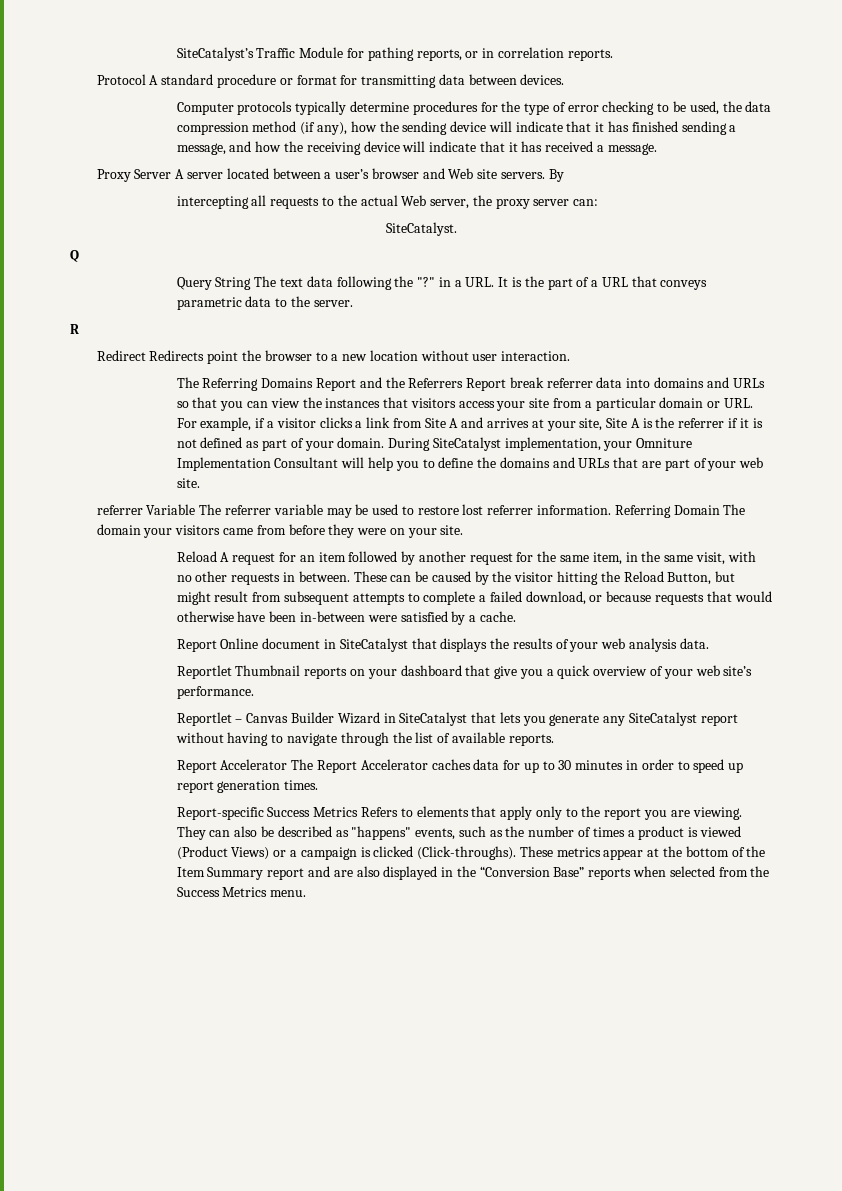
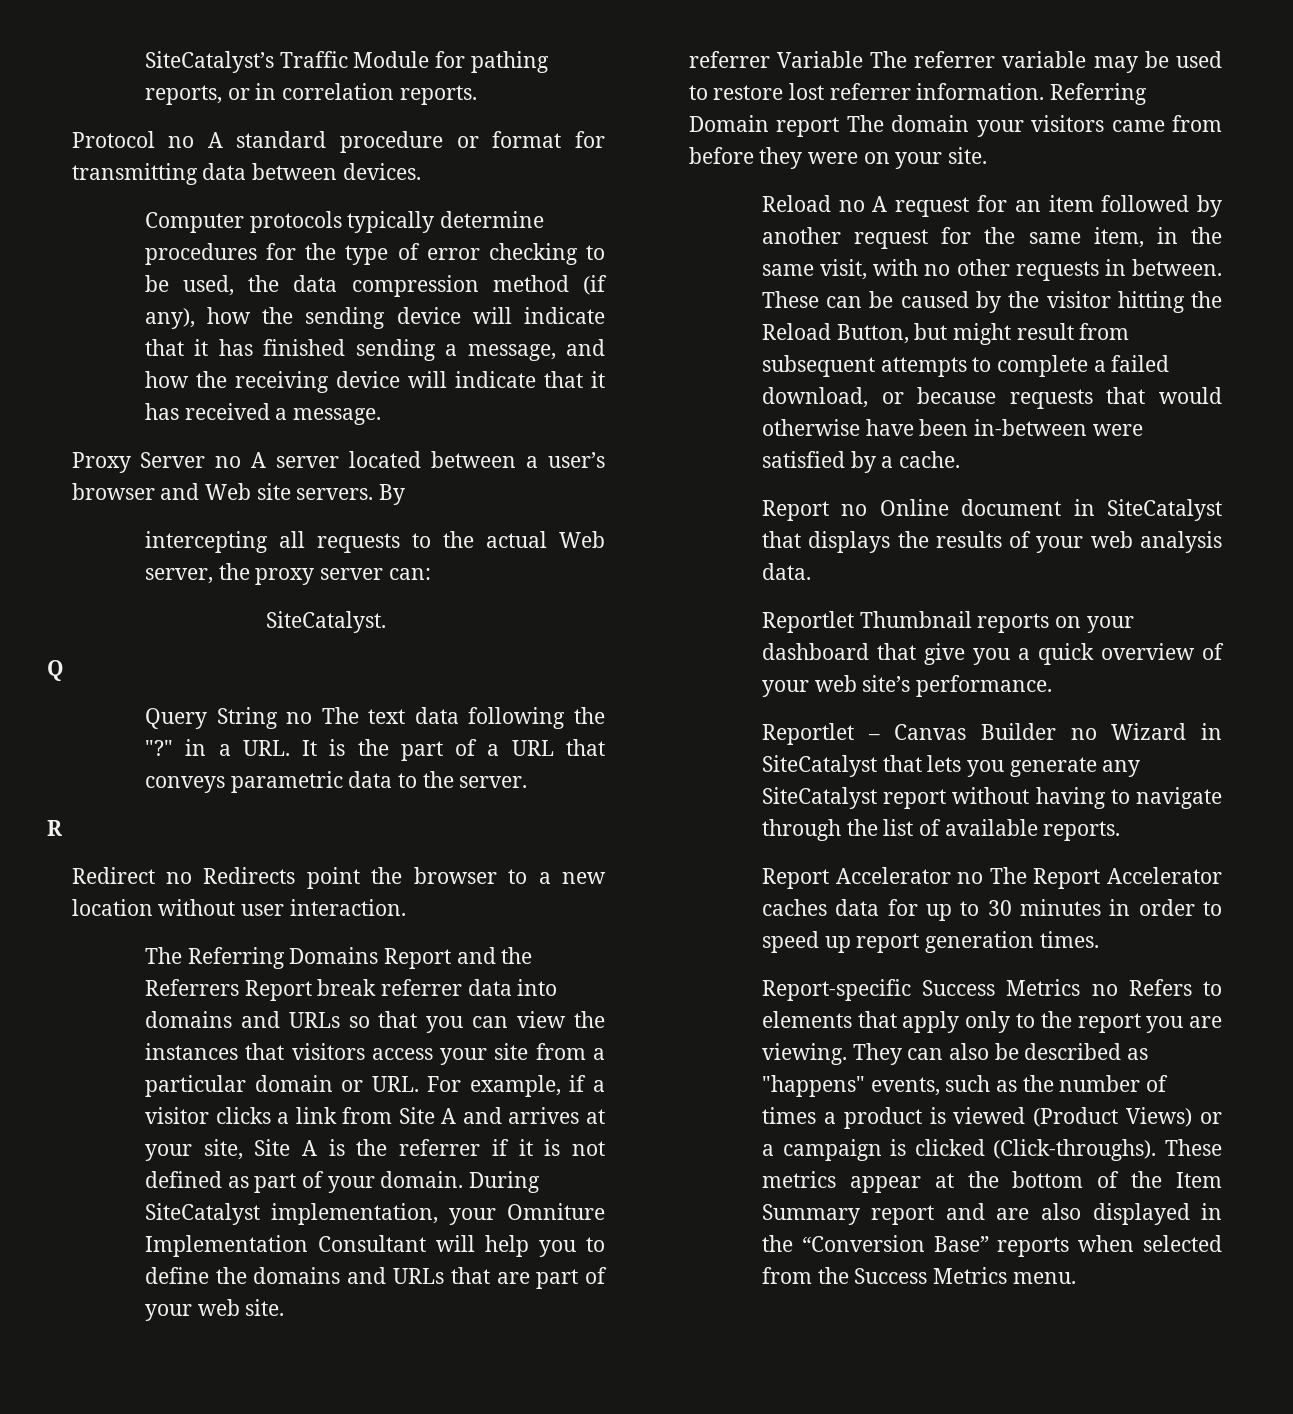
- Protocol A standard procedure or format for transmitting data between devices.
+ Protocol no A standard procedure or format for transmitting data between devices.
- Proxy Server A server located between a user’s browser and Web site servers.
+ Proxy Server no A server located between a user’s browser and Web site servers.
- Query String The text data following the "?" in a URL. It is the part of a URL that conveys parametric data to the server.
+ Query String no The text data following the "?" in a URL. It is the part of a URL that conveys parametric data to the server.
- Redirect Redirects point the browser to a new location without user interaction.
+ Redirect no Redirects point the browser to a new location without user interaction.
- Referring Domain The domain your visitors came from before they were on your site.
+ Referring Domain report The domain your visitors came from before they were on your site.
- Reload A request for an item followed by another request for the same item, in the same visit, with no other requests in between.
+ Reload no A request for an item followed by another request for the same item, in the same visit, with no other requests in between.
- Report Online document in SiteCatalyst that displays the results of your web analysis data.
+ Report no Online document in SiteCatalyst that displays the results of your web analysis data.
- Reportlet – Canvas Builder Wizard in SiteCatalyst that lets you generate any SiteCatalyst report without having to navigate through the list of available reports.
+ Reportlet – Canvas Builder no Wizard in SiteCatalyst that lets you generate any SiteCatalyst report without having to navigate through the list of available reports.
- Report Accelerator The Report Accelerator caches data for up to 30 minutes in order to speed up report generation times.
+ Report Accelerator no The Report Accelerator caches data for up to 30 minutes in order to speed up report generation times.
- Report-specific Success Metrics Refers to elements that apply only to the report you are viewing.
+ Report-specific Success Metrics no Refers to elements that apply only to the report you are viewing.

